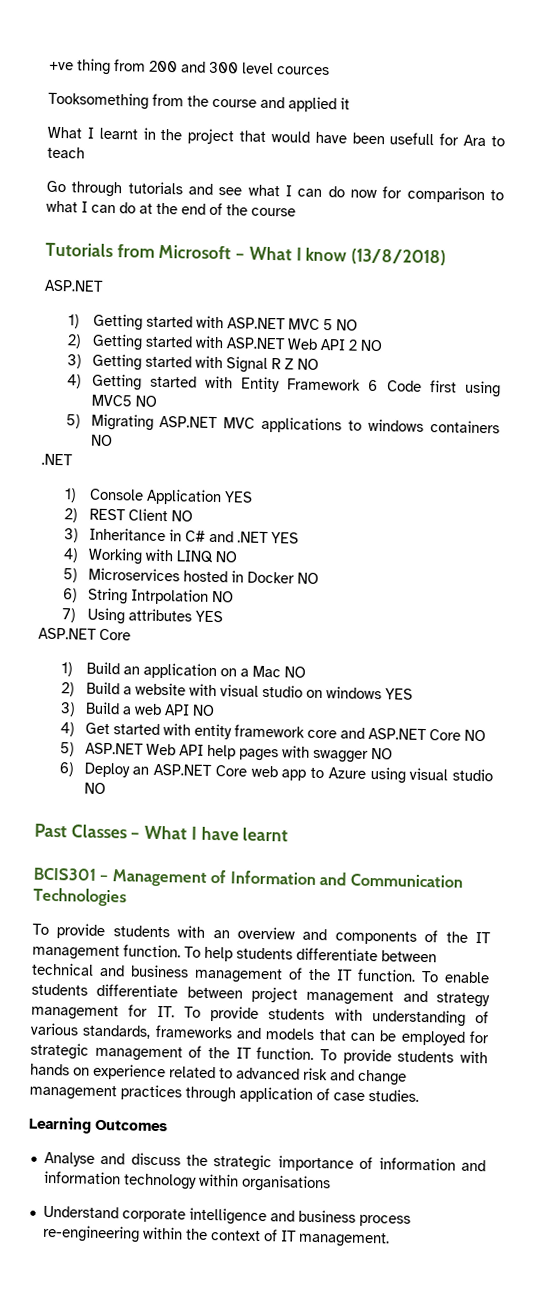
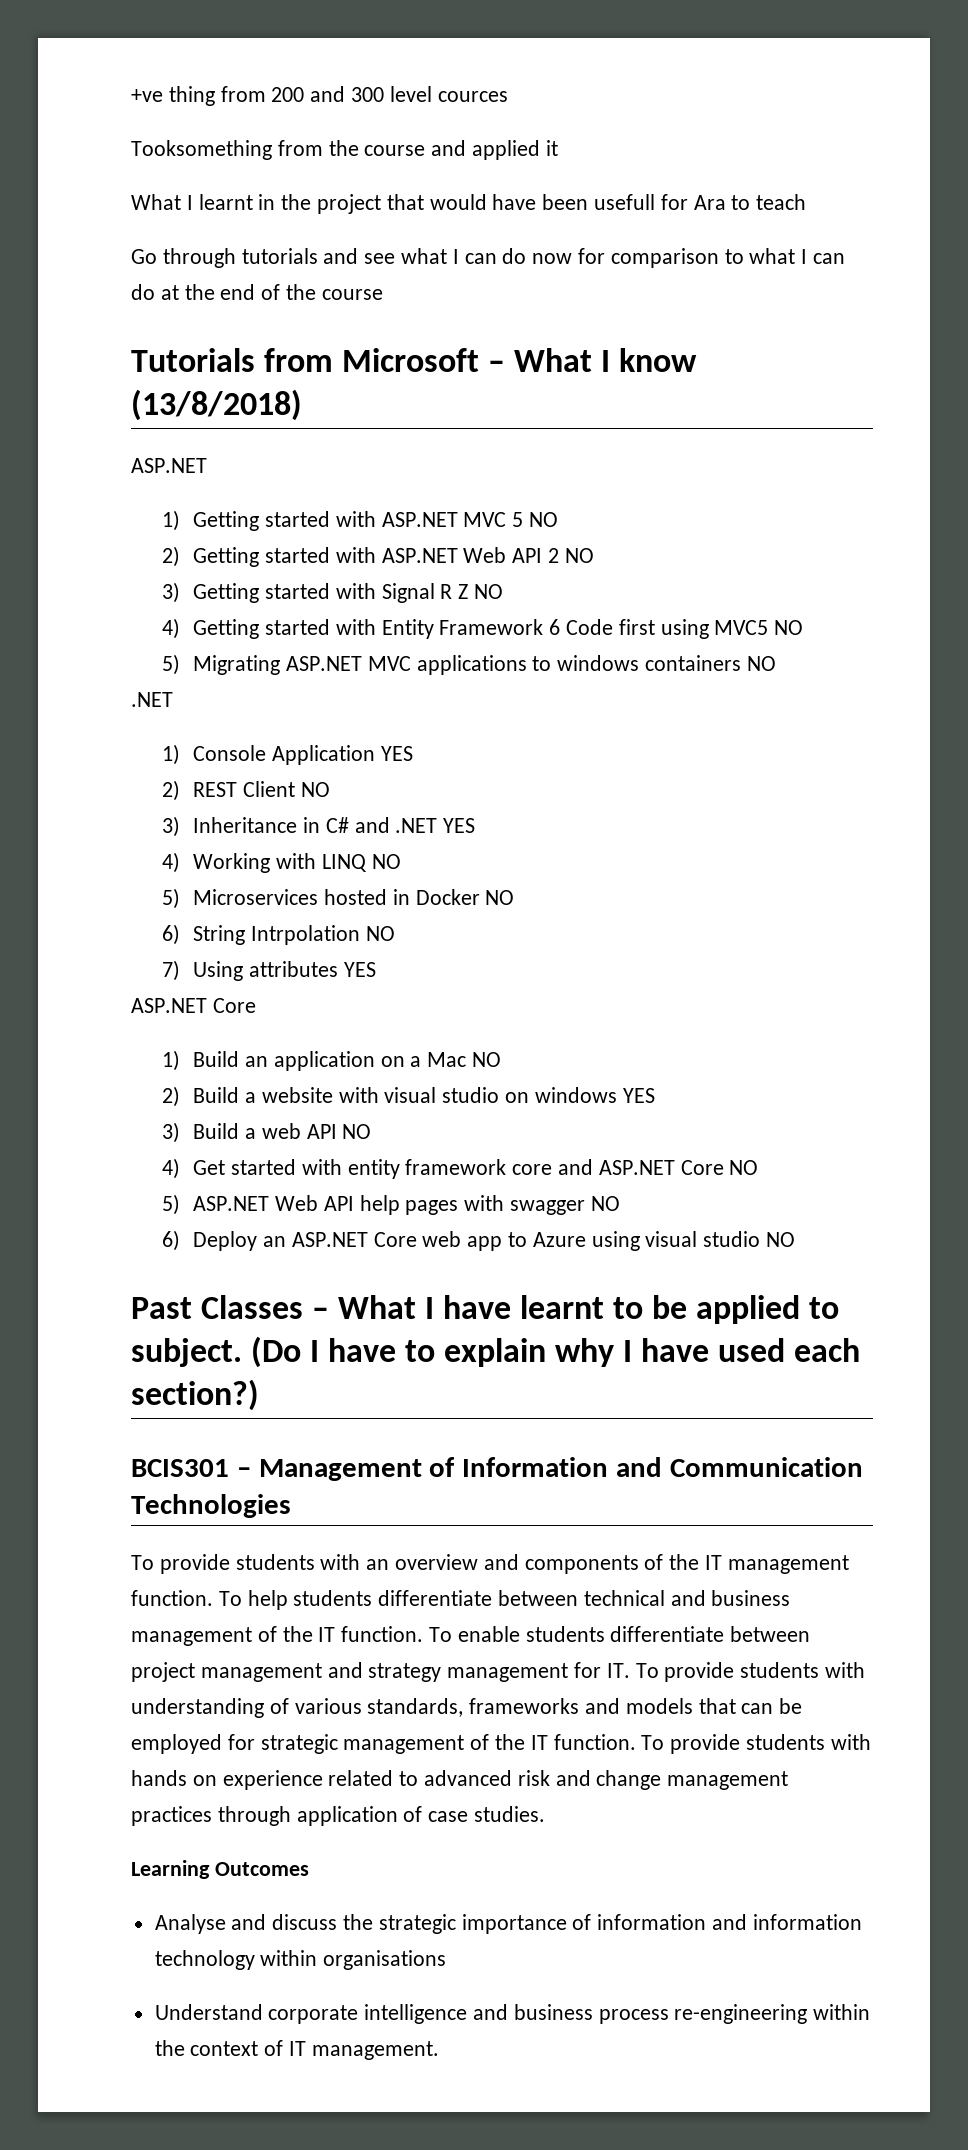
- Past Classes – What I have learnt
+ Past Classes – What I have learnt to be applied to subject. (Do I have to explain why I have used each section?)

